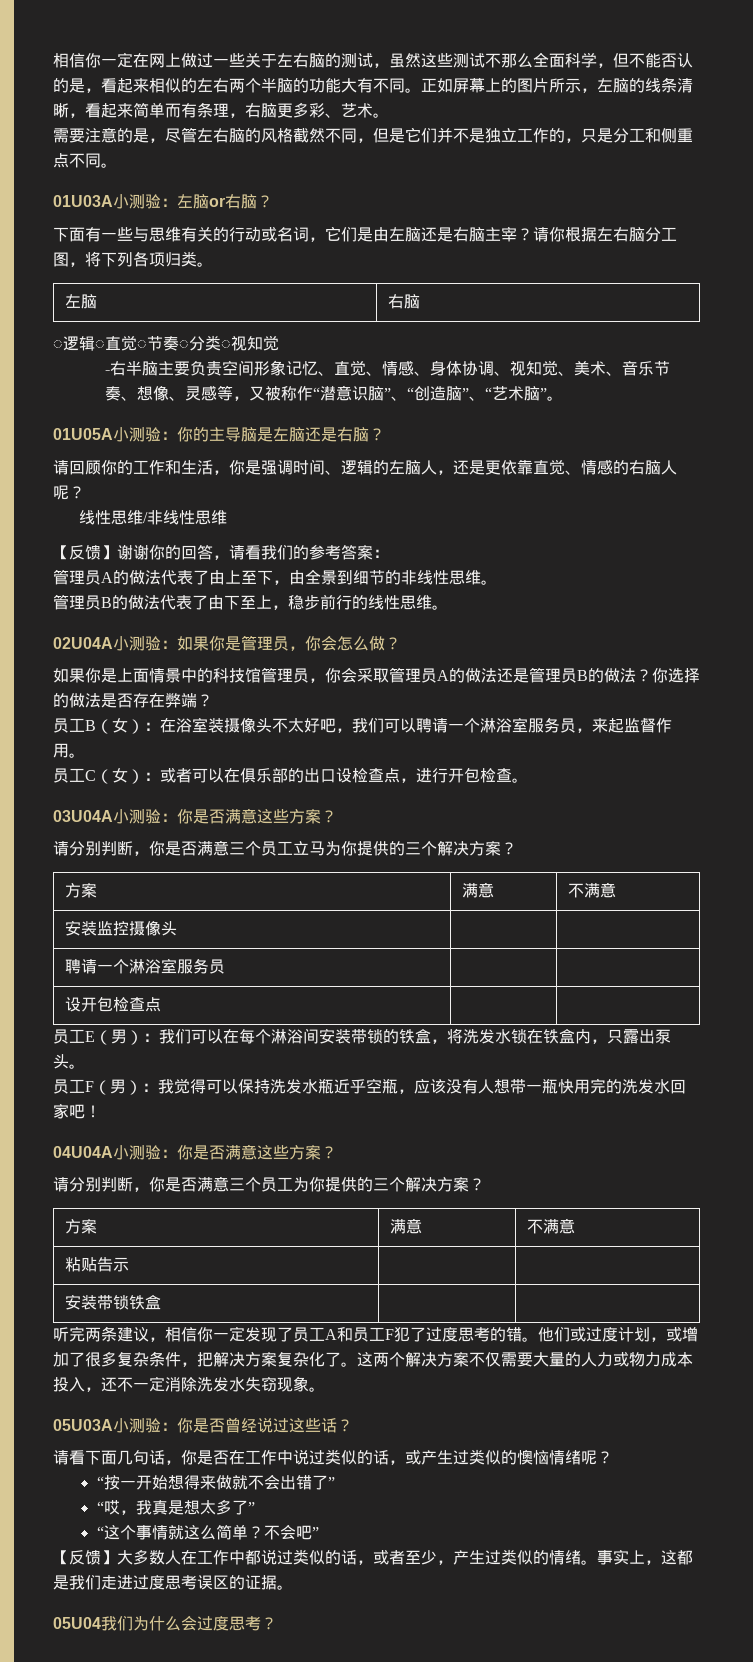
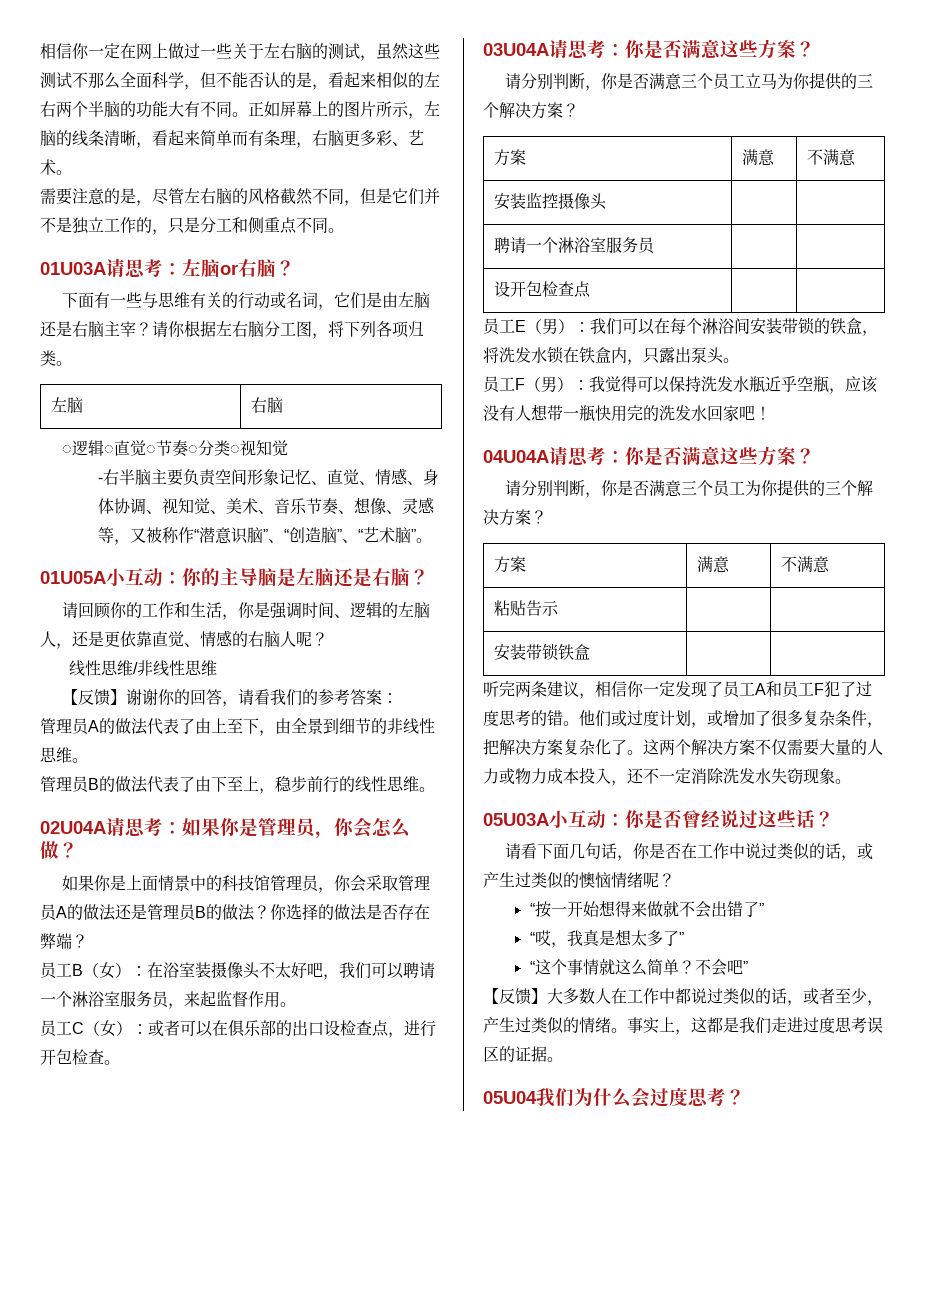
- 01U03A小测验：左脑or右脑？
+ 01U03A请思考：左脑or右脑？
- 01U05A小测验：你的主导脑是左脑还是右脑？
+ 01U05A小互动：你的主导脑是左脑还是右脑？
- 02U04A小测验：如果你是管理员，你会怎么做？
+ 02U04A请思考：如果你是管理员，你会怎么做？
- 03U04A小测验：你是否满意这些方案？
+ 03U04A请思考：你是否满意这些方案？
- 04U04A小测验：你是否满意这些方案？
+ 04U04A请思考：你是否满意这些方案？
- 05U03A小测验：你是否曾经说过这些话？
+ 05U03A小互动：你是否曾经说过这些话？

